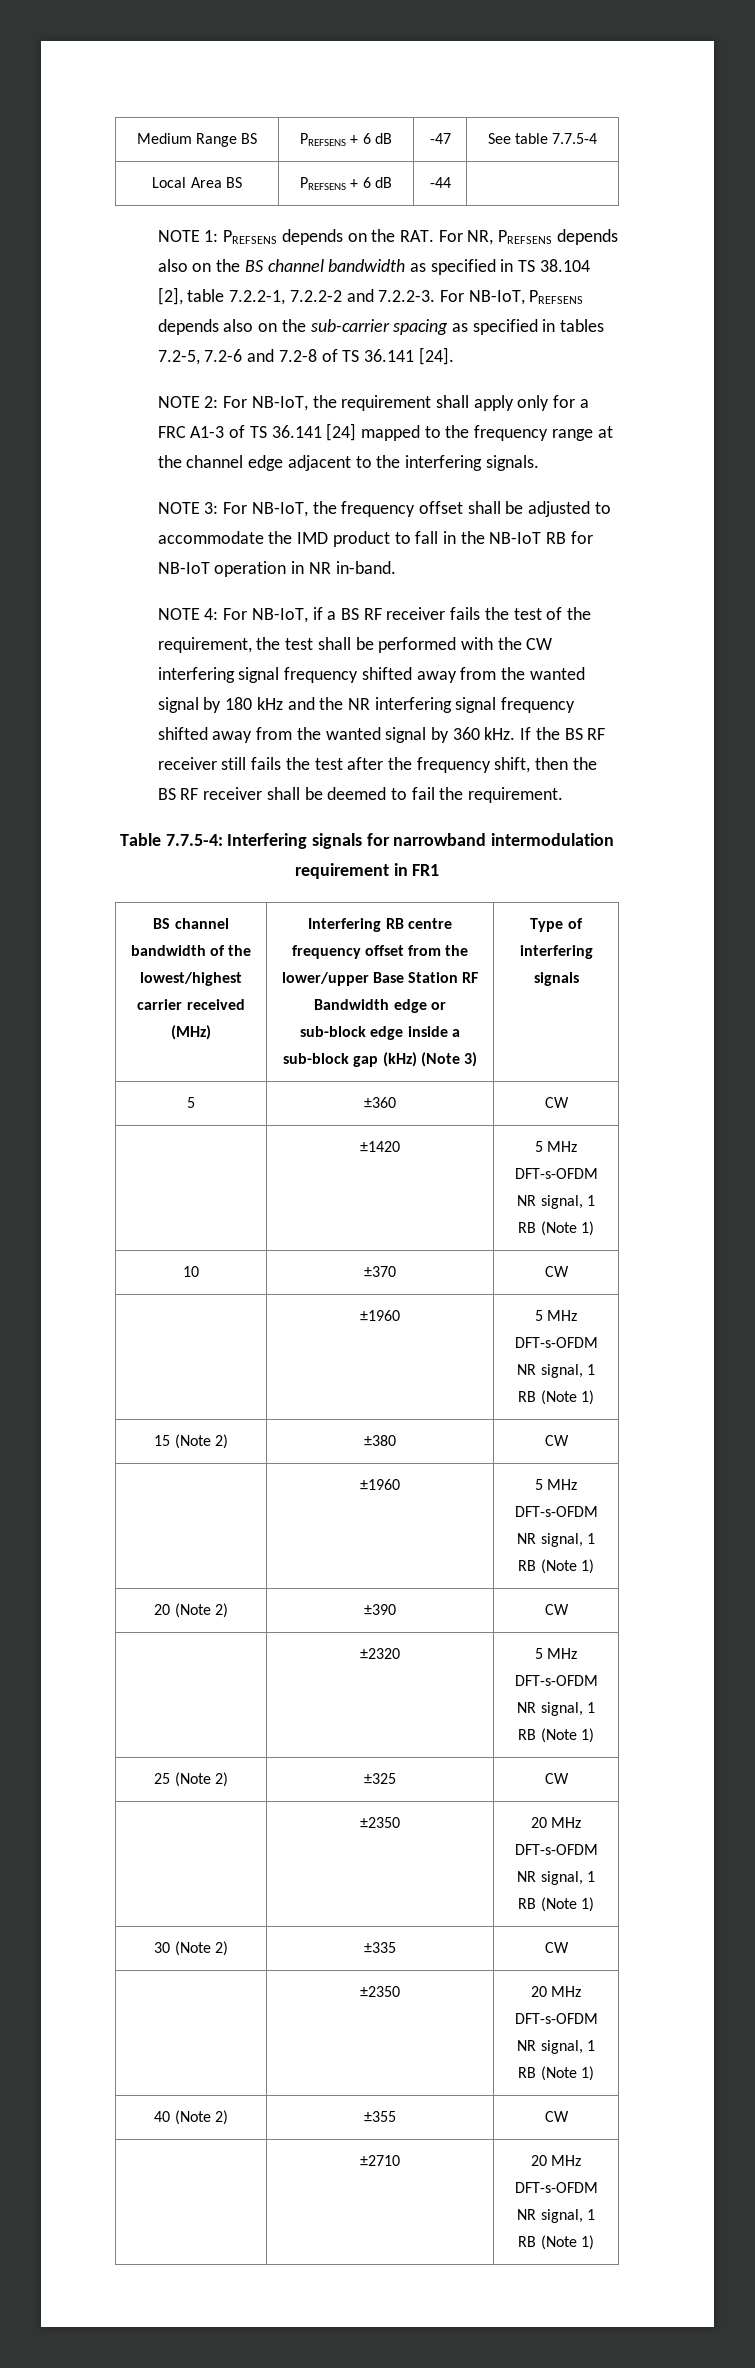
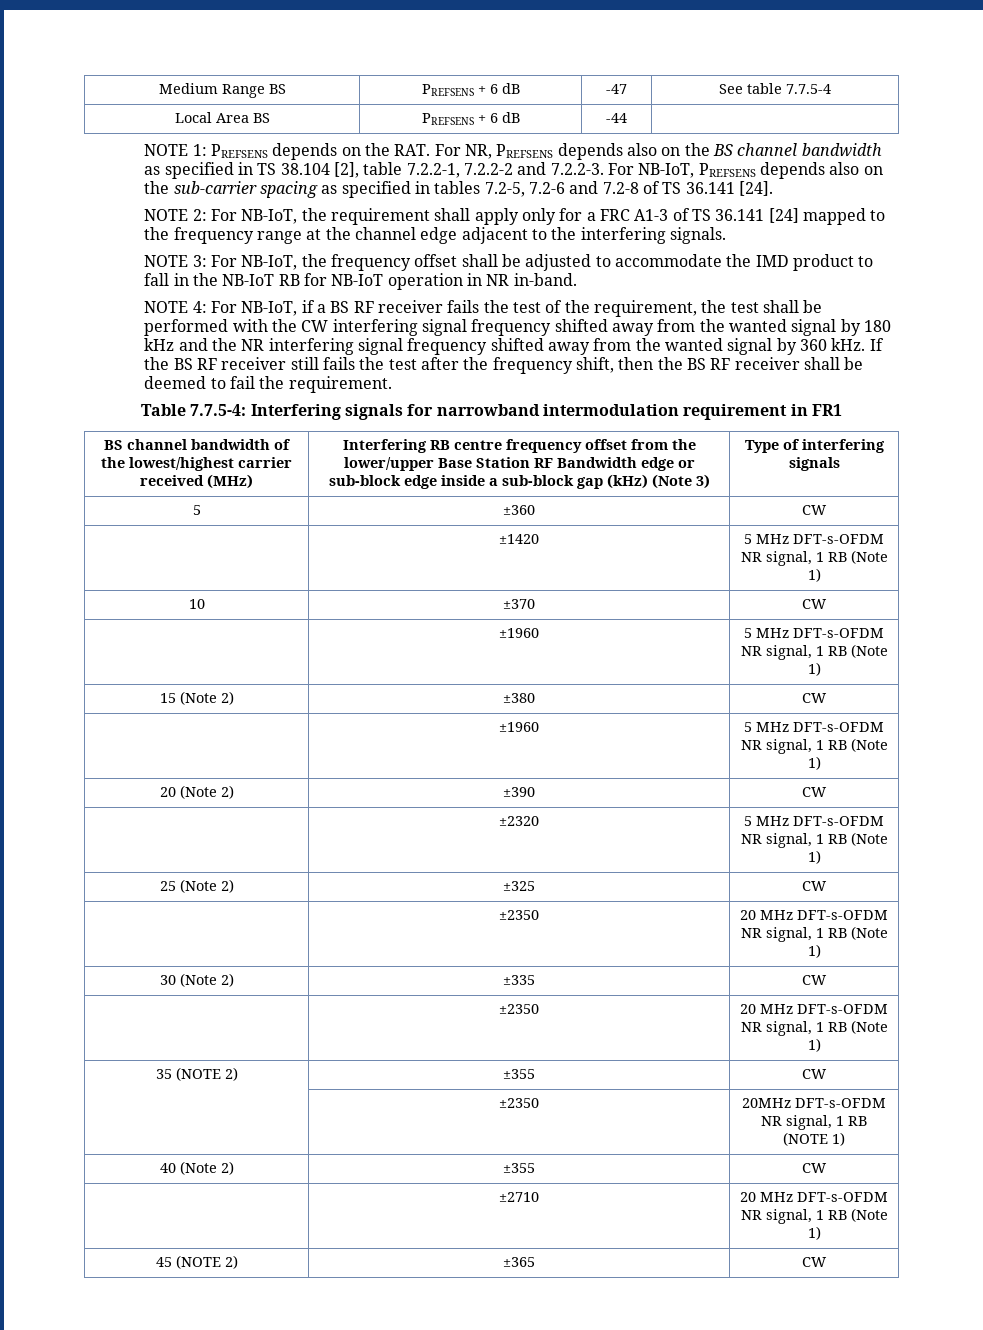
+ 35 (NOTE 2) | ±355 | CW
+ | ±2350 | 20MHz DFT-s-OFDM NR signal, 1 RB (NOTE 1)
+ 45 (NOTE 2) | ±365 | CW

